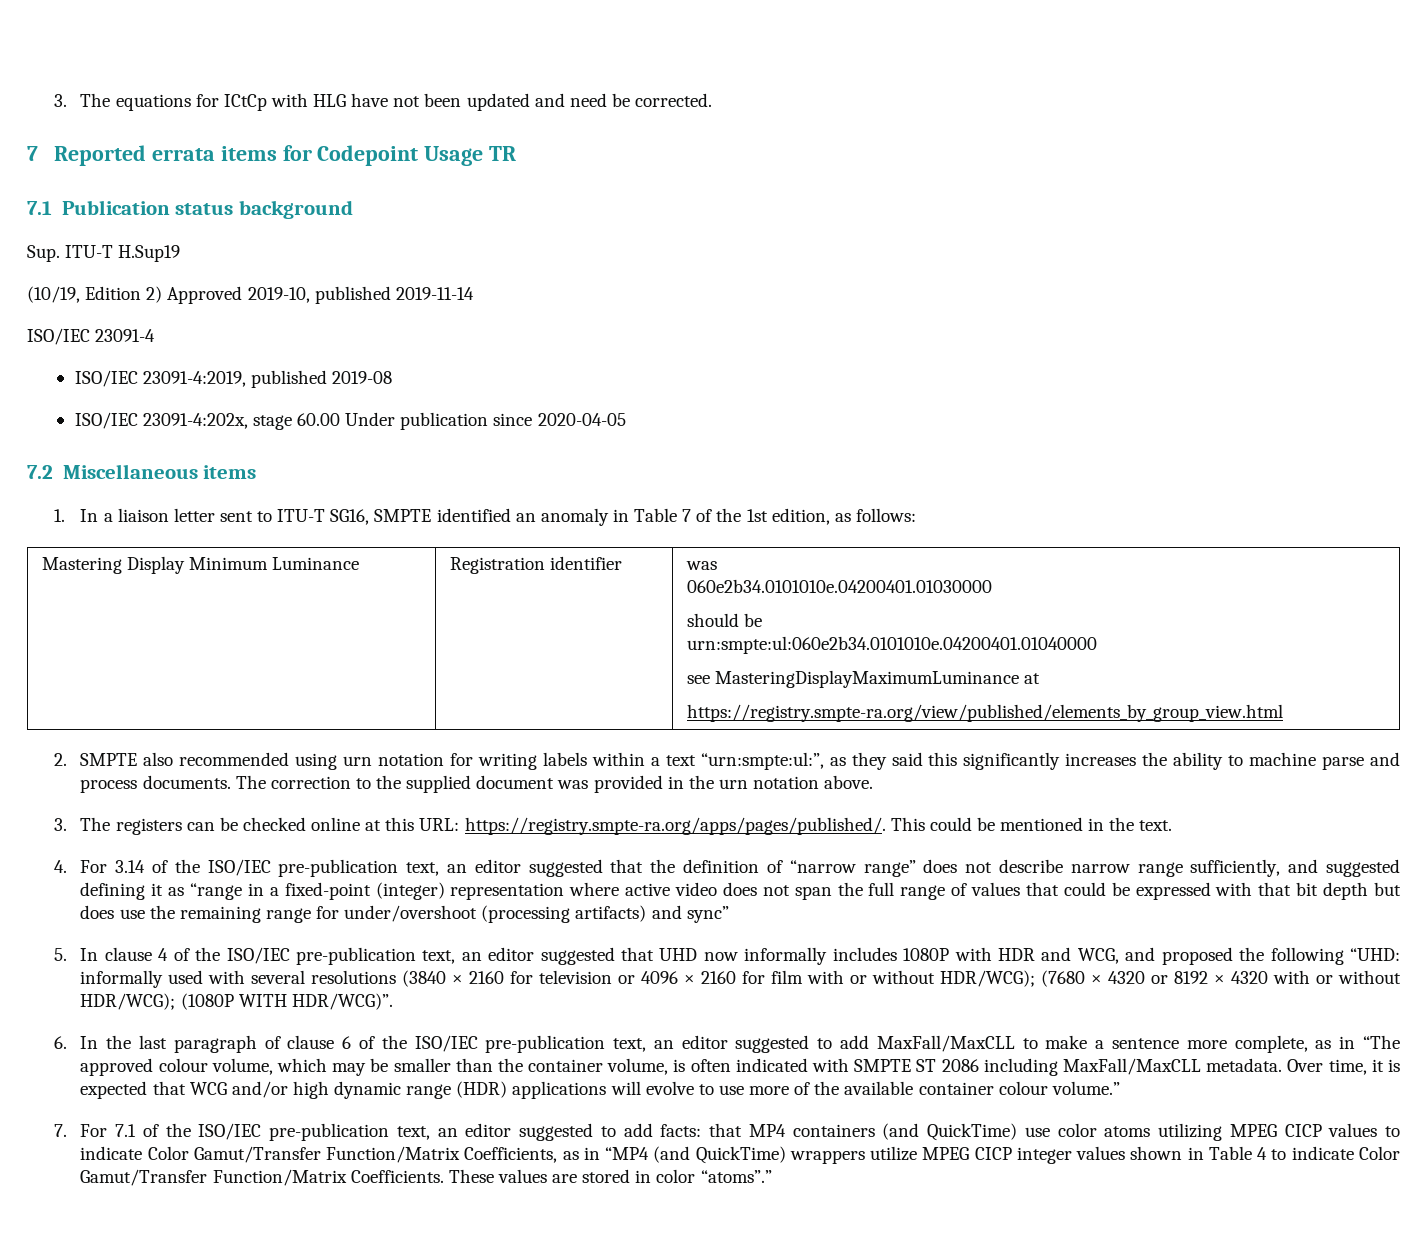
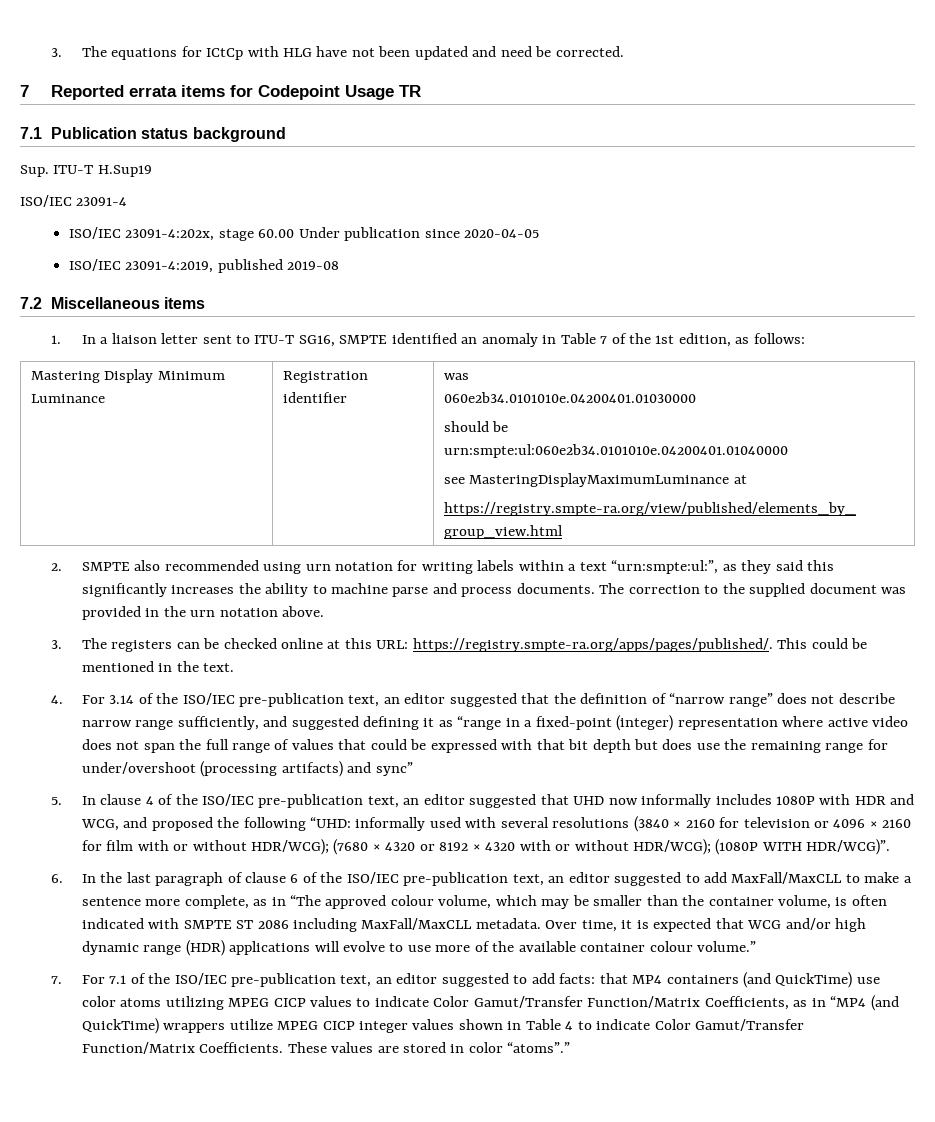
- (10/19, Edition 2) Approved 2019-10, published 2019-11-14
  ISO/IEC 23091-4
- ISO/IEC 23091-4:2019, published 2019-08
+ ISO/IEC 23091-4:2019, published 2019-08

